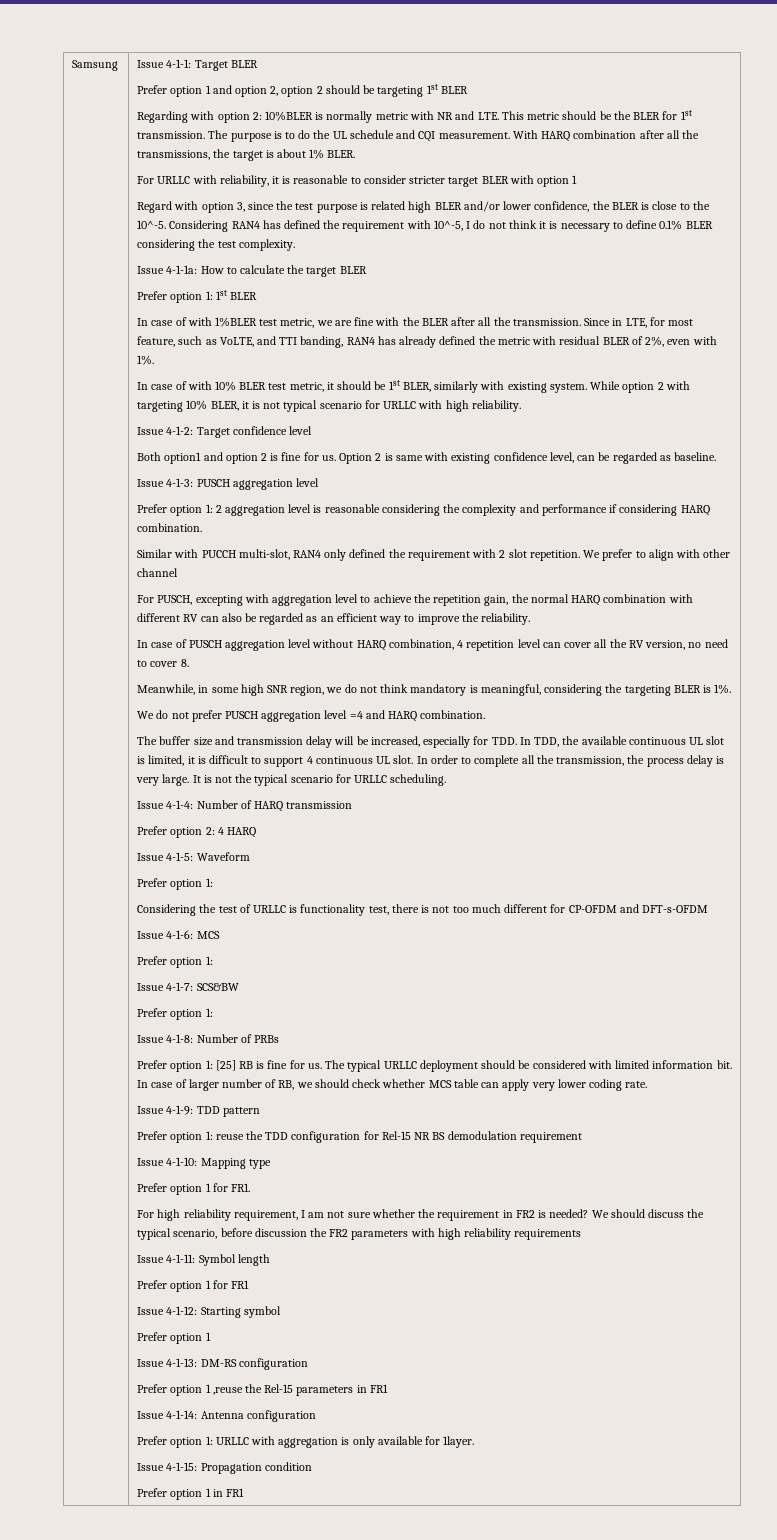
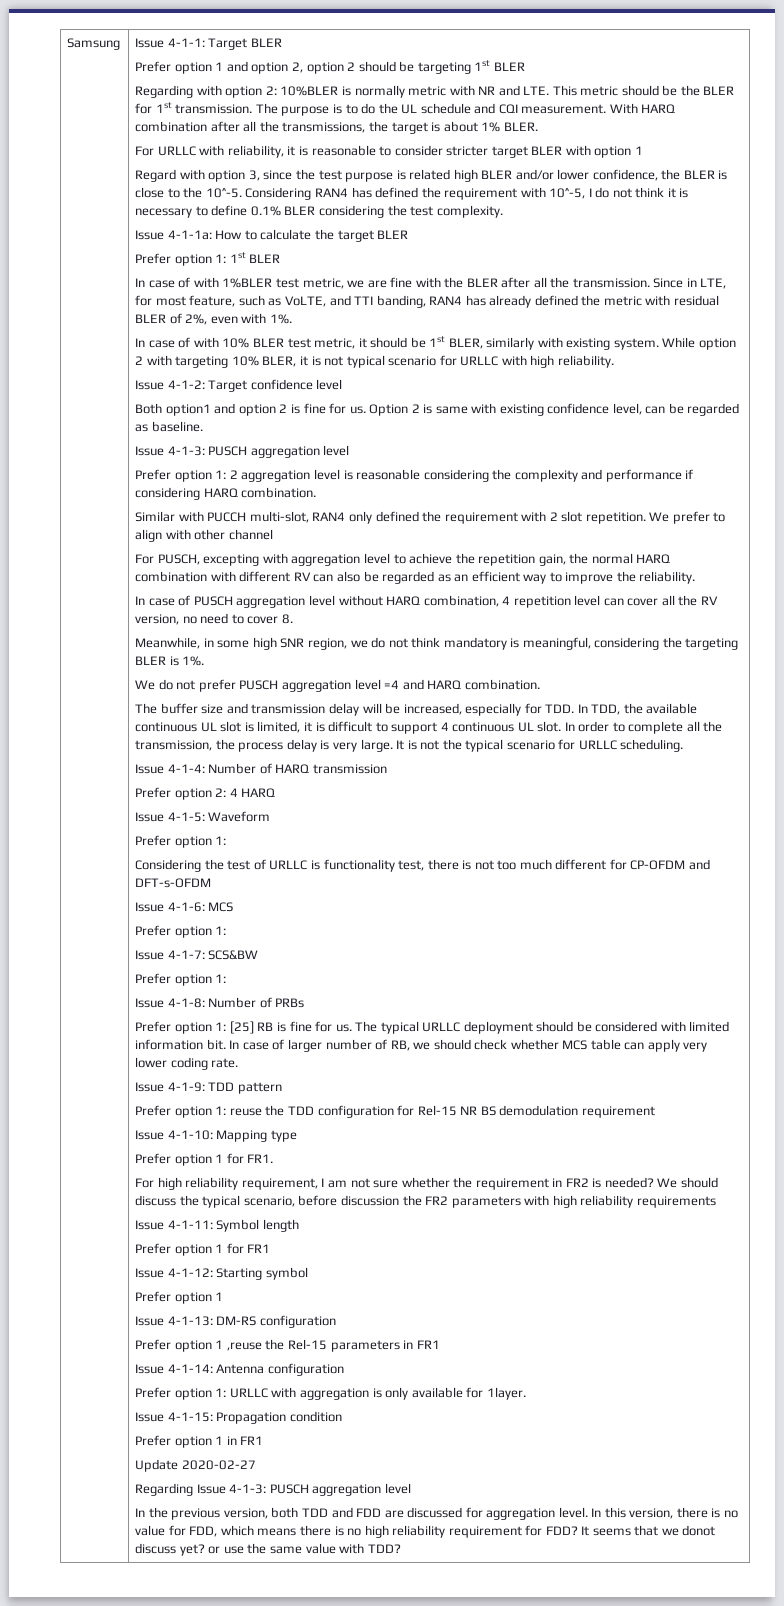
+ Update 2020-02-27
+ Regarding Issue 4-1-3: PUSCH aggregation level
+ In the previous version, both TDD and FDD are discussed for aggregation level. In this version, there is no value for FDD, which means there is no high reliability requirement for FDD? It seems that we donot discuss yet? or use the same value with TDD?

